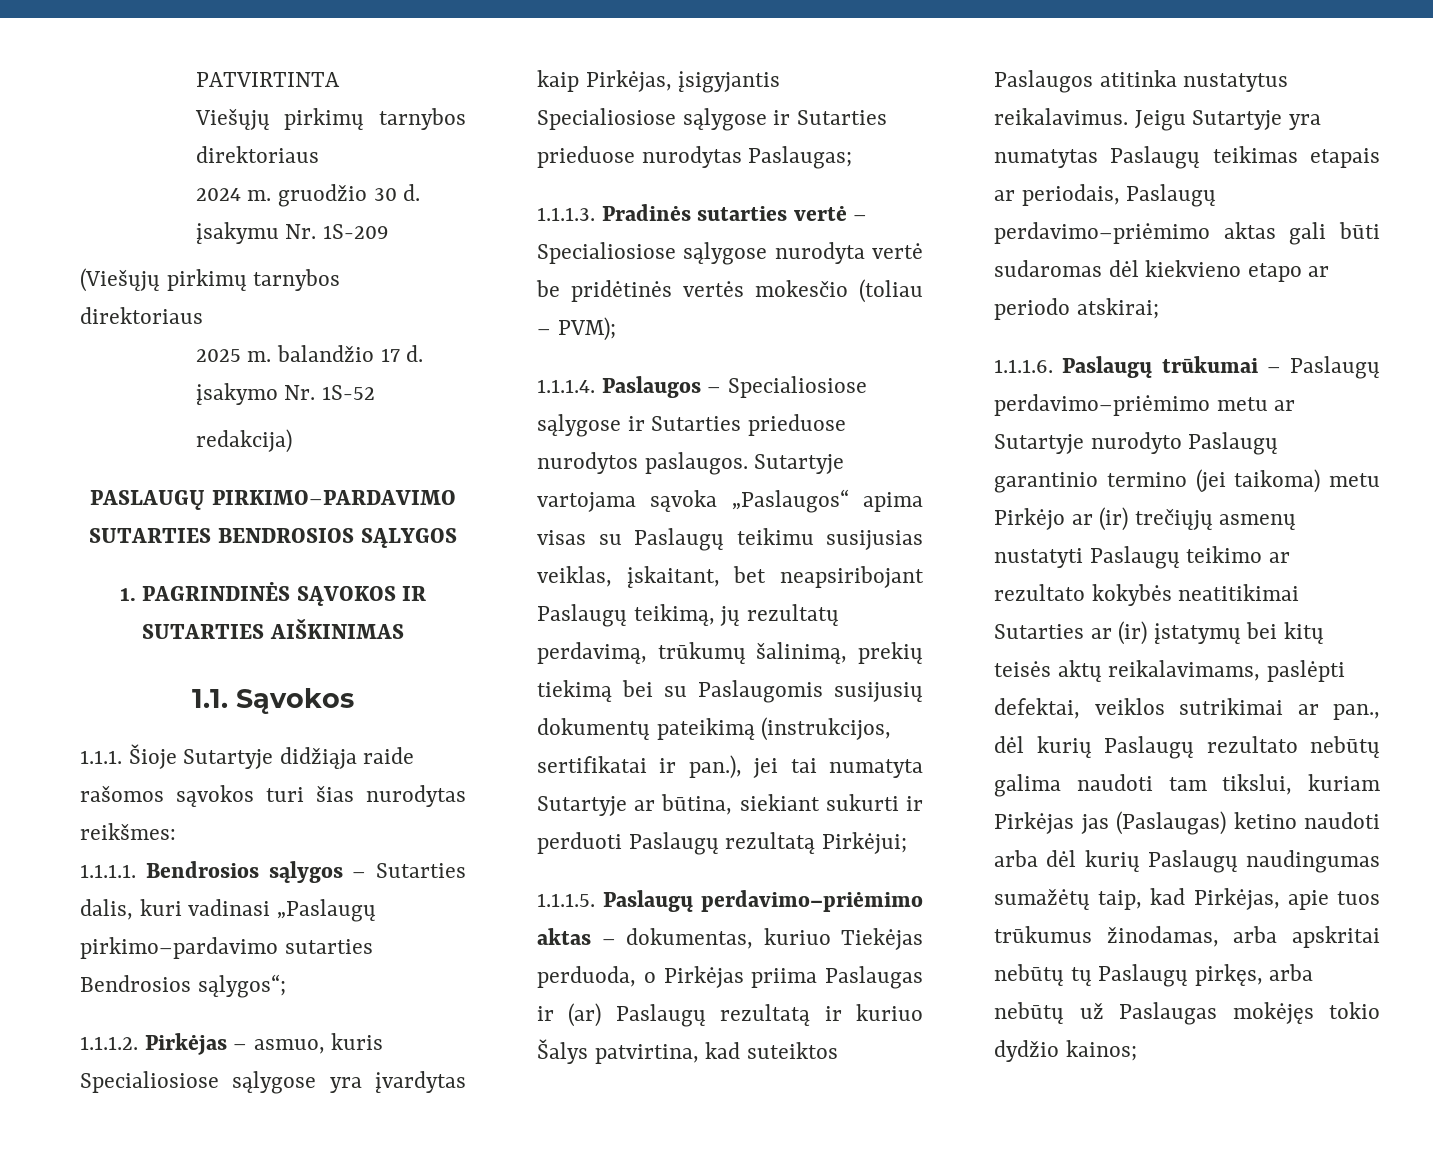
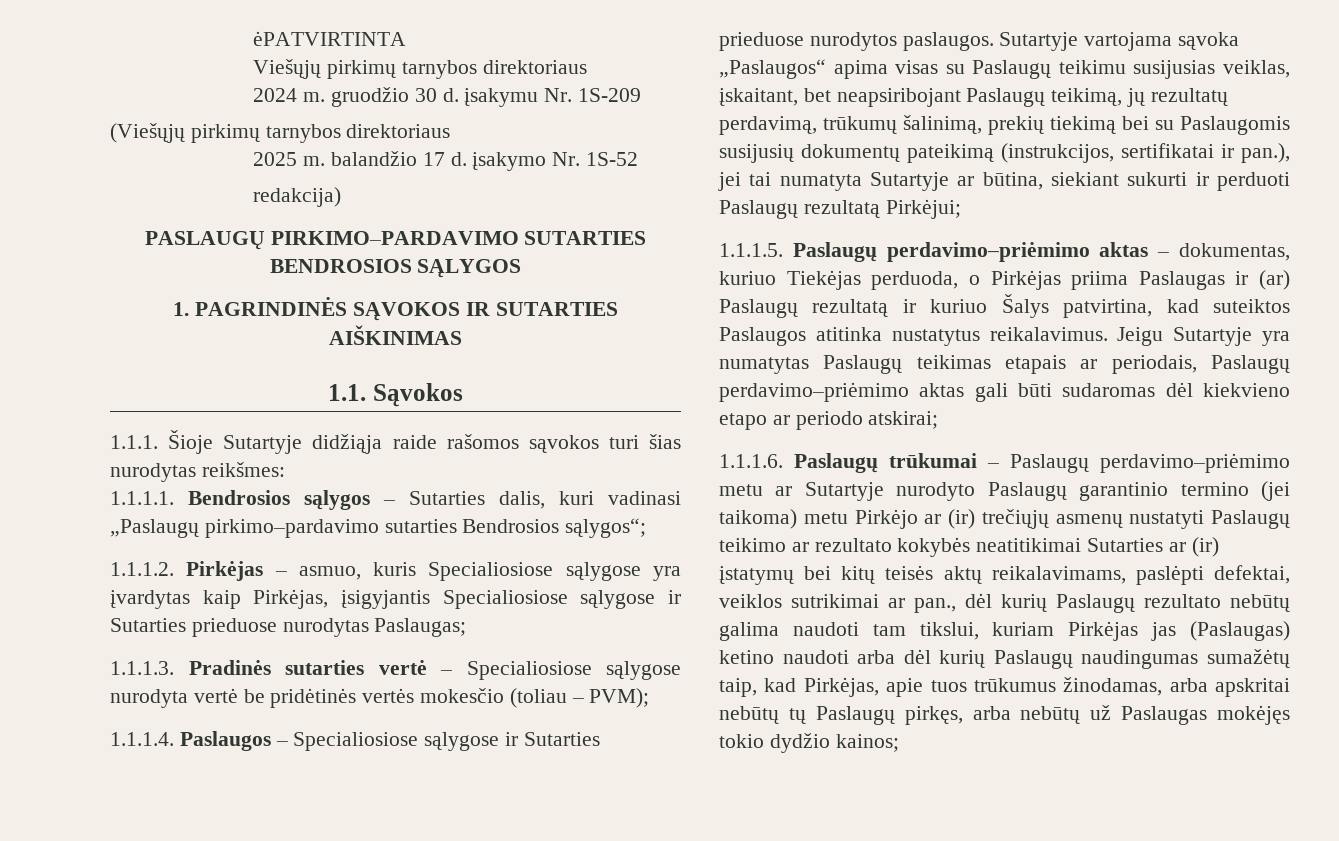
- PATVIRTINTA
+ ėPATVIRTINTA

